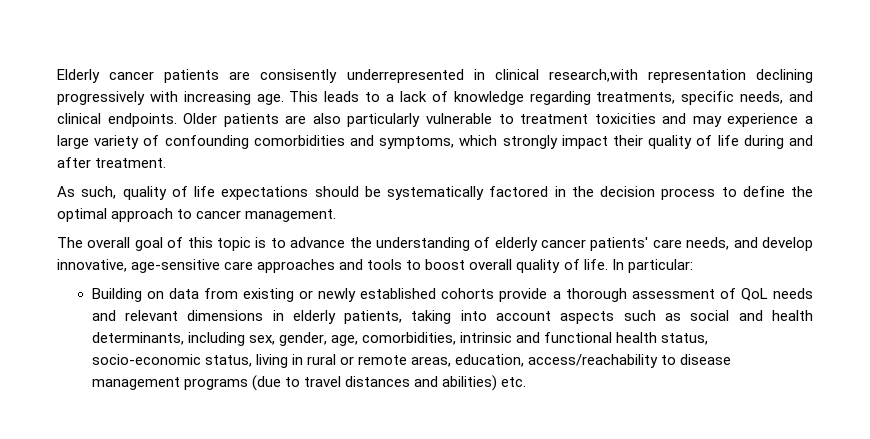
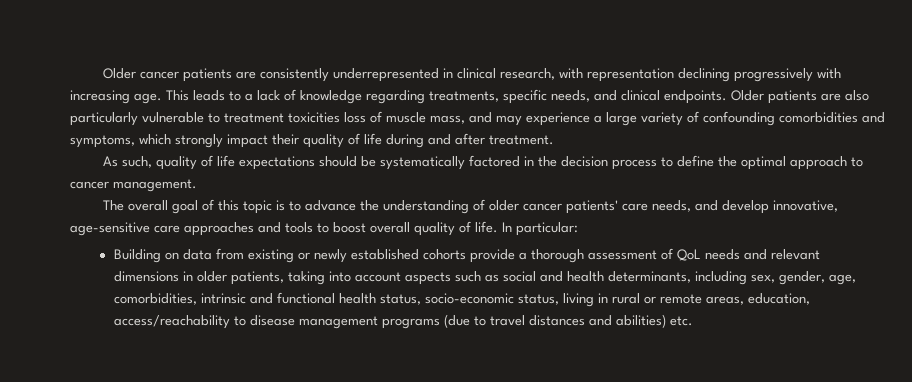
- Elderly cancer patients are consisently underrepresented in clinical research,with representation declining progressively with increasing age.
+ Older cancer patients are consistently underrepresented in clinical research, with representation declining progressively with increasing age.
- Older patients are also particularly vulnerable to treatment toxicities and may experience a large variety of confounding comorbidities and symptoms, which strongly impact their quality of life during and after treatment.
+ Older patients are also particularly vulnerable to treatment toxicities loss of muscle mass, and may experience a large variety of confounding comorbidities and symptoms, which strongly impact their quality of life during and after treatment.
- The overall goal of this topic is to advance the understanding of elderly cancer patients' care needs, and develop innovative, age-sensitive care approaches and tools to boost overall quality of life.
+ The overall goal of this topic is to advance the understanding of older cancer patients' care needs, and develop innovative, age-sensitive care approaches and tools to boost overall quality of life.
- Building on data from existing or newly established cohorts provide a thorough assessment of QoL needs and relevant dimensions in elderly patients, taking into account aspects such as social and health determinants, including sex, gender, age, comorbidities, intrinsic and functional health status, socio-economic status, living in rural or remote areas, education, access/reachability to disease management programs (due to travel distances and abilities) etc.
+ Building on data from existing or newly established cohorts provide a thorough assessment of QoL needs and relevant dimensions in older patients, taking into account aspects such as social and health determinants, including sex, gender, age, comorbidities, intrinsic and functional health status, socio-economic status, living in rural or remote areas, education, access/reachability to disease management programs (due to travel distances and abilities) etc.

